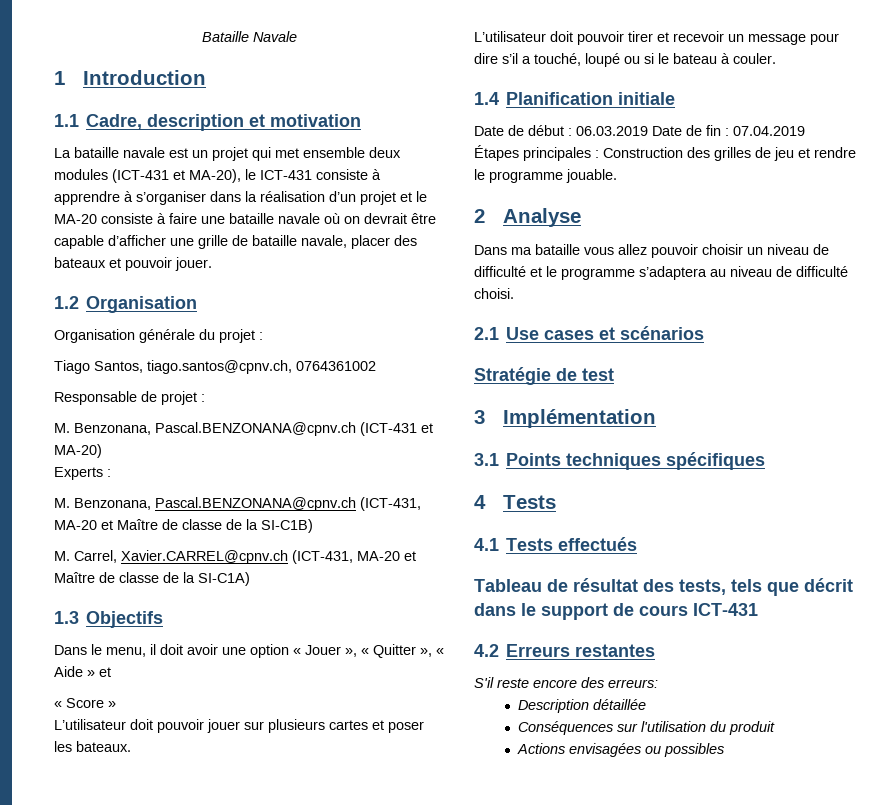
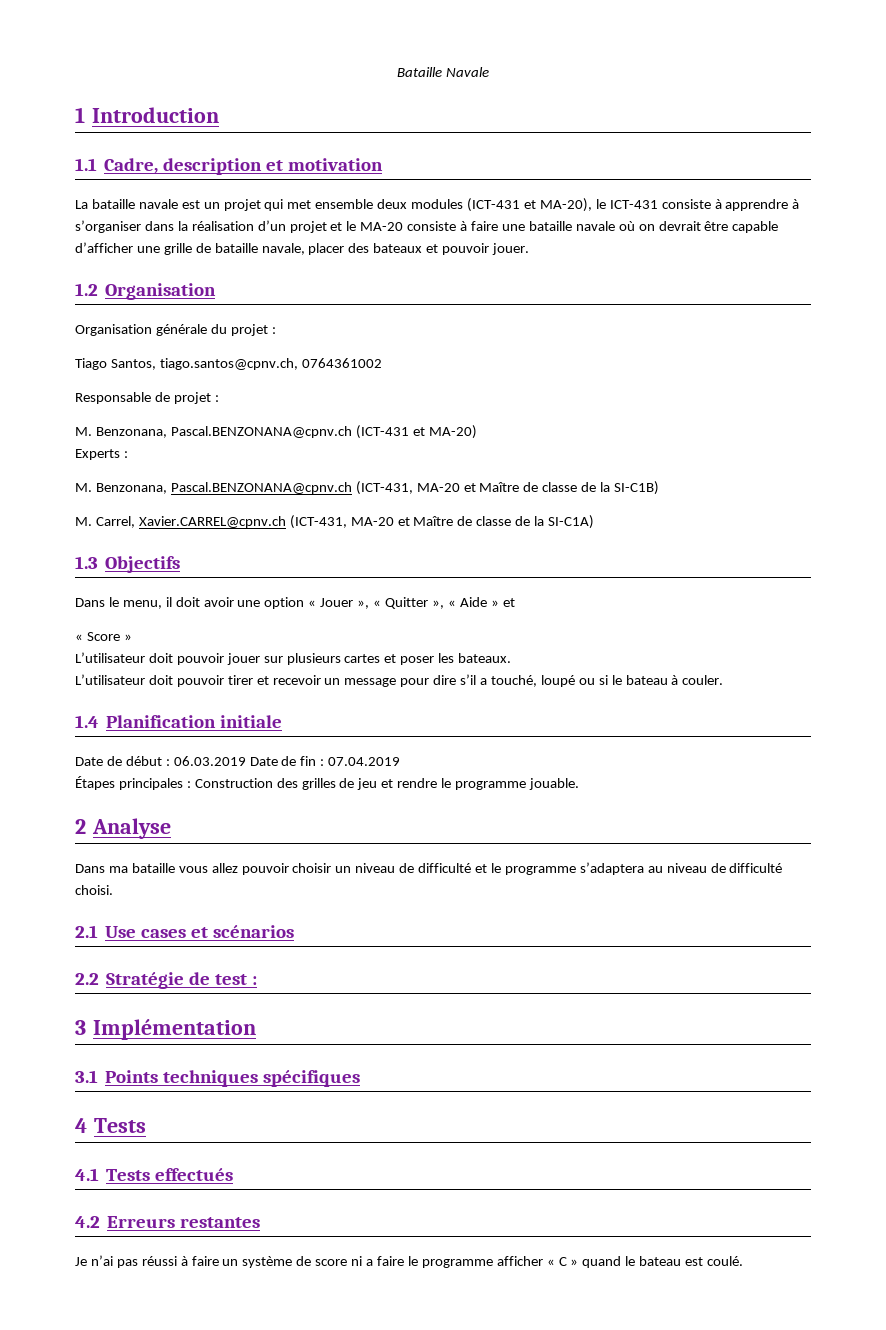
- Stratégie de test
+ 2.2 Stratégie de test :
- Tableau de résultat des tests, tels que décrit dans le support de cours ICT-431
  4.2 Erreurs restantes
- S'il reste encore des erreurs:
- Description détaillée
- Conséquences sur l'utilisation du produit
- Actions envisagées ou possibles
+ Je n’ai pas réussi à faire un système de score ni a faire le programme afficher « C » quand le bateau est coulé.

